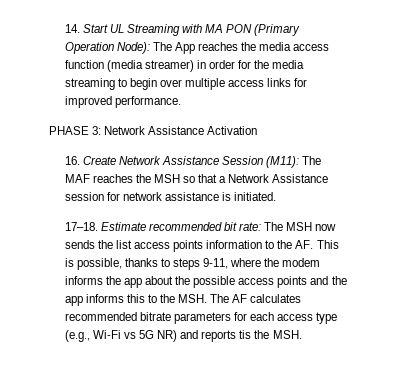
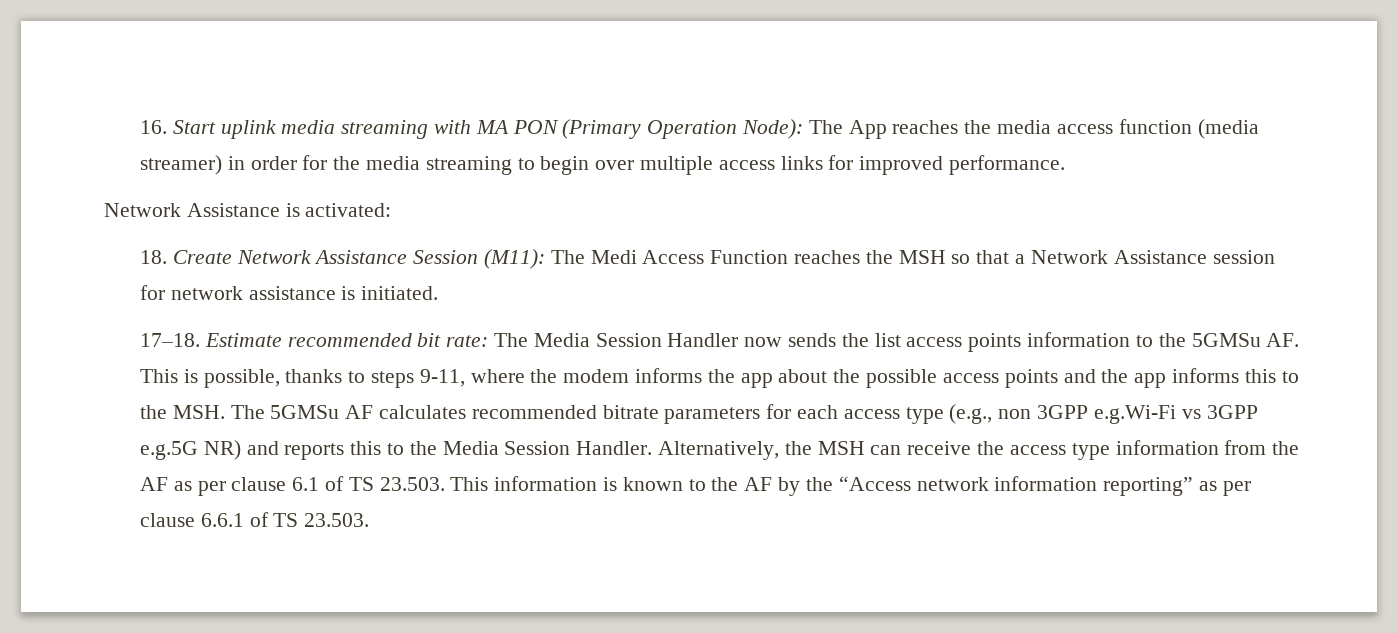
- 14. Start UL Streaming with MA PON (Primary Operation Node): The App reaches the media access function (media streamer) in order for the media streaming to begin over multiple access links for improved performance.
+ 16. Start uplink media streaming with MA PON (Primary Operation Node): The App reaches the media access function (media streamer) in order for the media streaming to begin over multiple access links for improved performance.
- PHASE 3: Network Assistance Activation
- 16. Create Network Assistance Session (M11): The MAF reaches the MSH so that a Network Assistance session for network assistance is initiated.
+ Network Assistance is activated:
+ 18. Create Network Assistance Session (M11): The Medi Access Function reaches the MSH so that a Network Assistance session for network assistance is initiated.
- Estimate recommended bit rate: The MSH now sends the list access points information to the AF. This is possible, thanks to steps 9-11, where the modem informs the app about the possible access points and the app informs this to the MSH. The AF calculates recommended bitrate parameters for each access type (e.g., Wi-Fi vs 5G NR) and reports tis the MSH.
+ Estimate recommended bit rate: The Media Session Handler now sends the list access points information to the 5GMSu AF. This is possible, thanks to steps 9-11, where the modem informs the app about the possible access points and the app informs this to the MSH. The 5GMSu AF calculates recommended bitrate parameters for each access type (e.g., non 3GPP e.g.Wi-Fi vs 3GPP e.g.5G NR) and reports this to the Media Session Handler. Alternatively, the MSH can receive the access type information from the AF as per clause 6.1 of TS 23.503. This information is known to the AF by the “Access network information reporting” as per clause 6.6.1 of TS 23.503.

